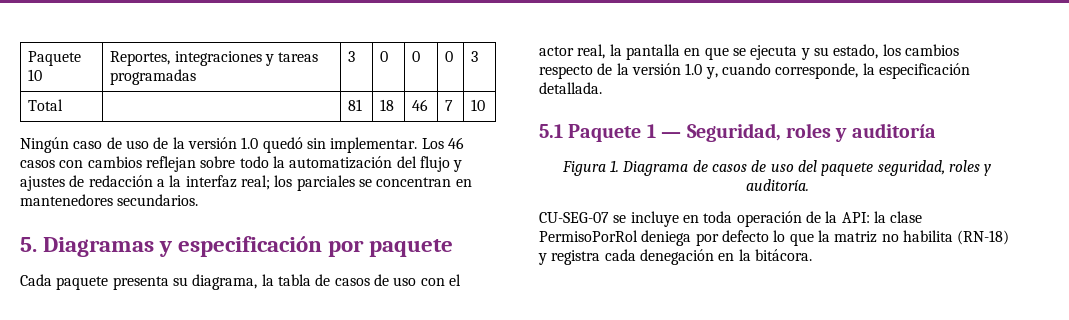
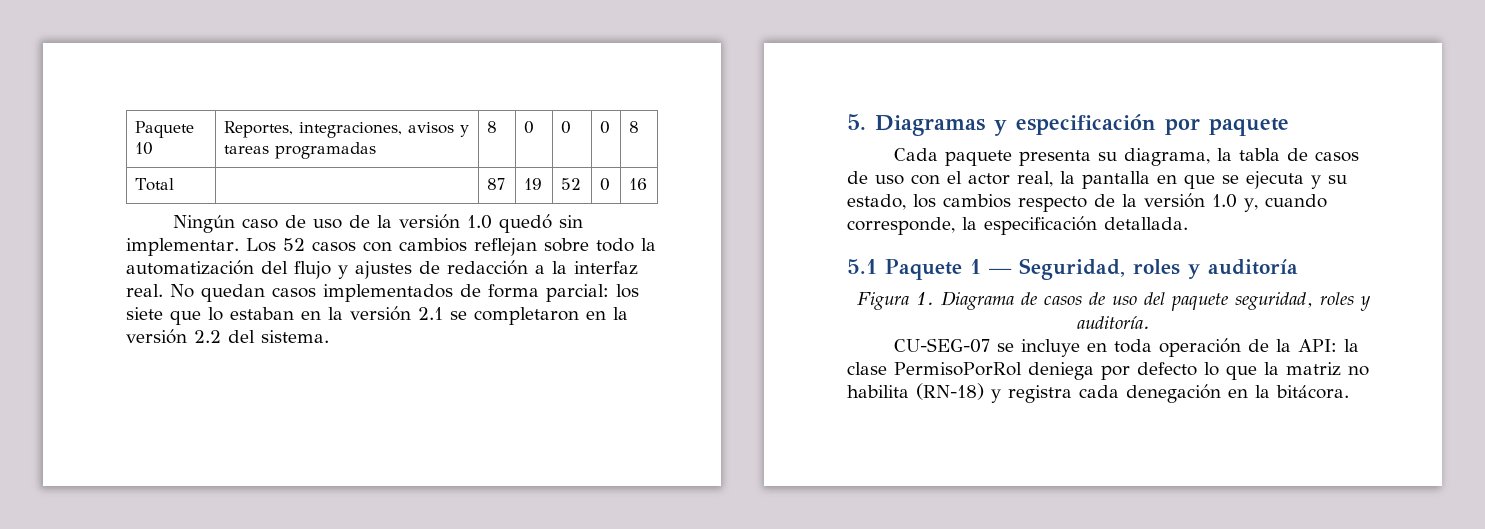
- Paquete 10 | Reportes, integraciones y tareas programadas | 3 | 0 | 0 | 0 | 3
+ Paquete 10 | Reportes, integraciones, avisos y tareas programadas | 8 | 0 | 0 | 0 | 8
- Total | | 81 | 18 | 46 | 7 | 10
+ Total | | 87 | 19 | 52 | 0 | 16
- Los 46 casos con cambios reflejan sobre todo la automatización del flujo y ajustes de redacción a la interfaz real; los parciales se concentran en mantenedores secundarios.
+ Los 52 casos con cambios reflejan sobre todo la automatización del flujo y ajustes de redacción a la interfaz real. No quedan casos implementados de forma parcial: los siete que lo estaban en la versión 2.1 se completaron en la versión 2.2 del sistema.

